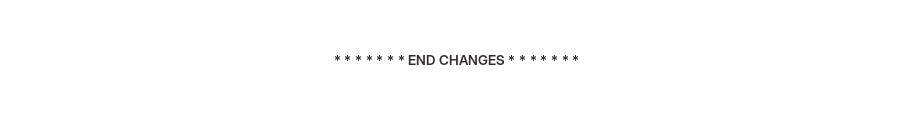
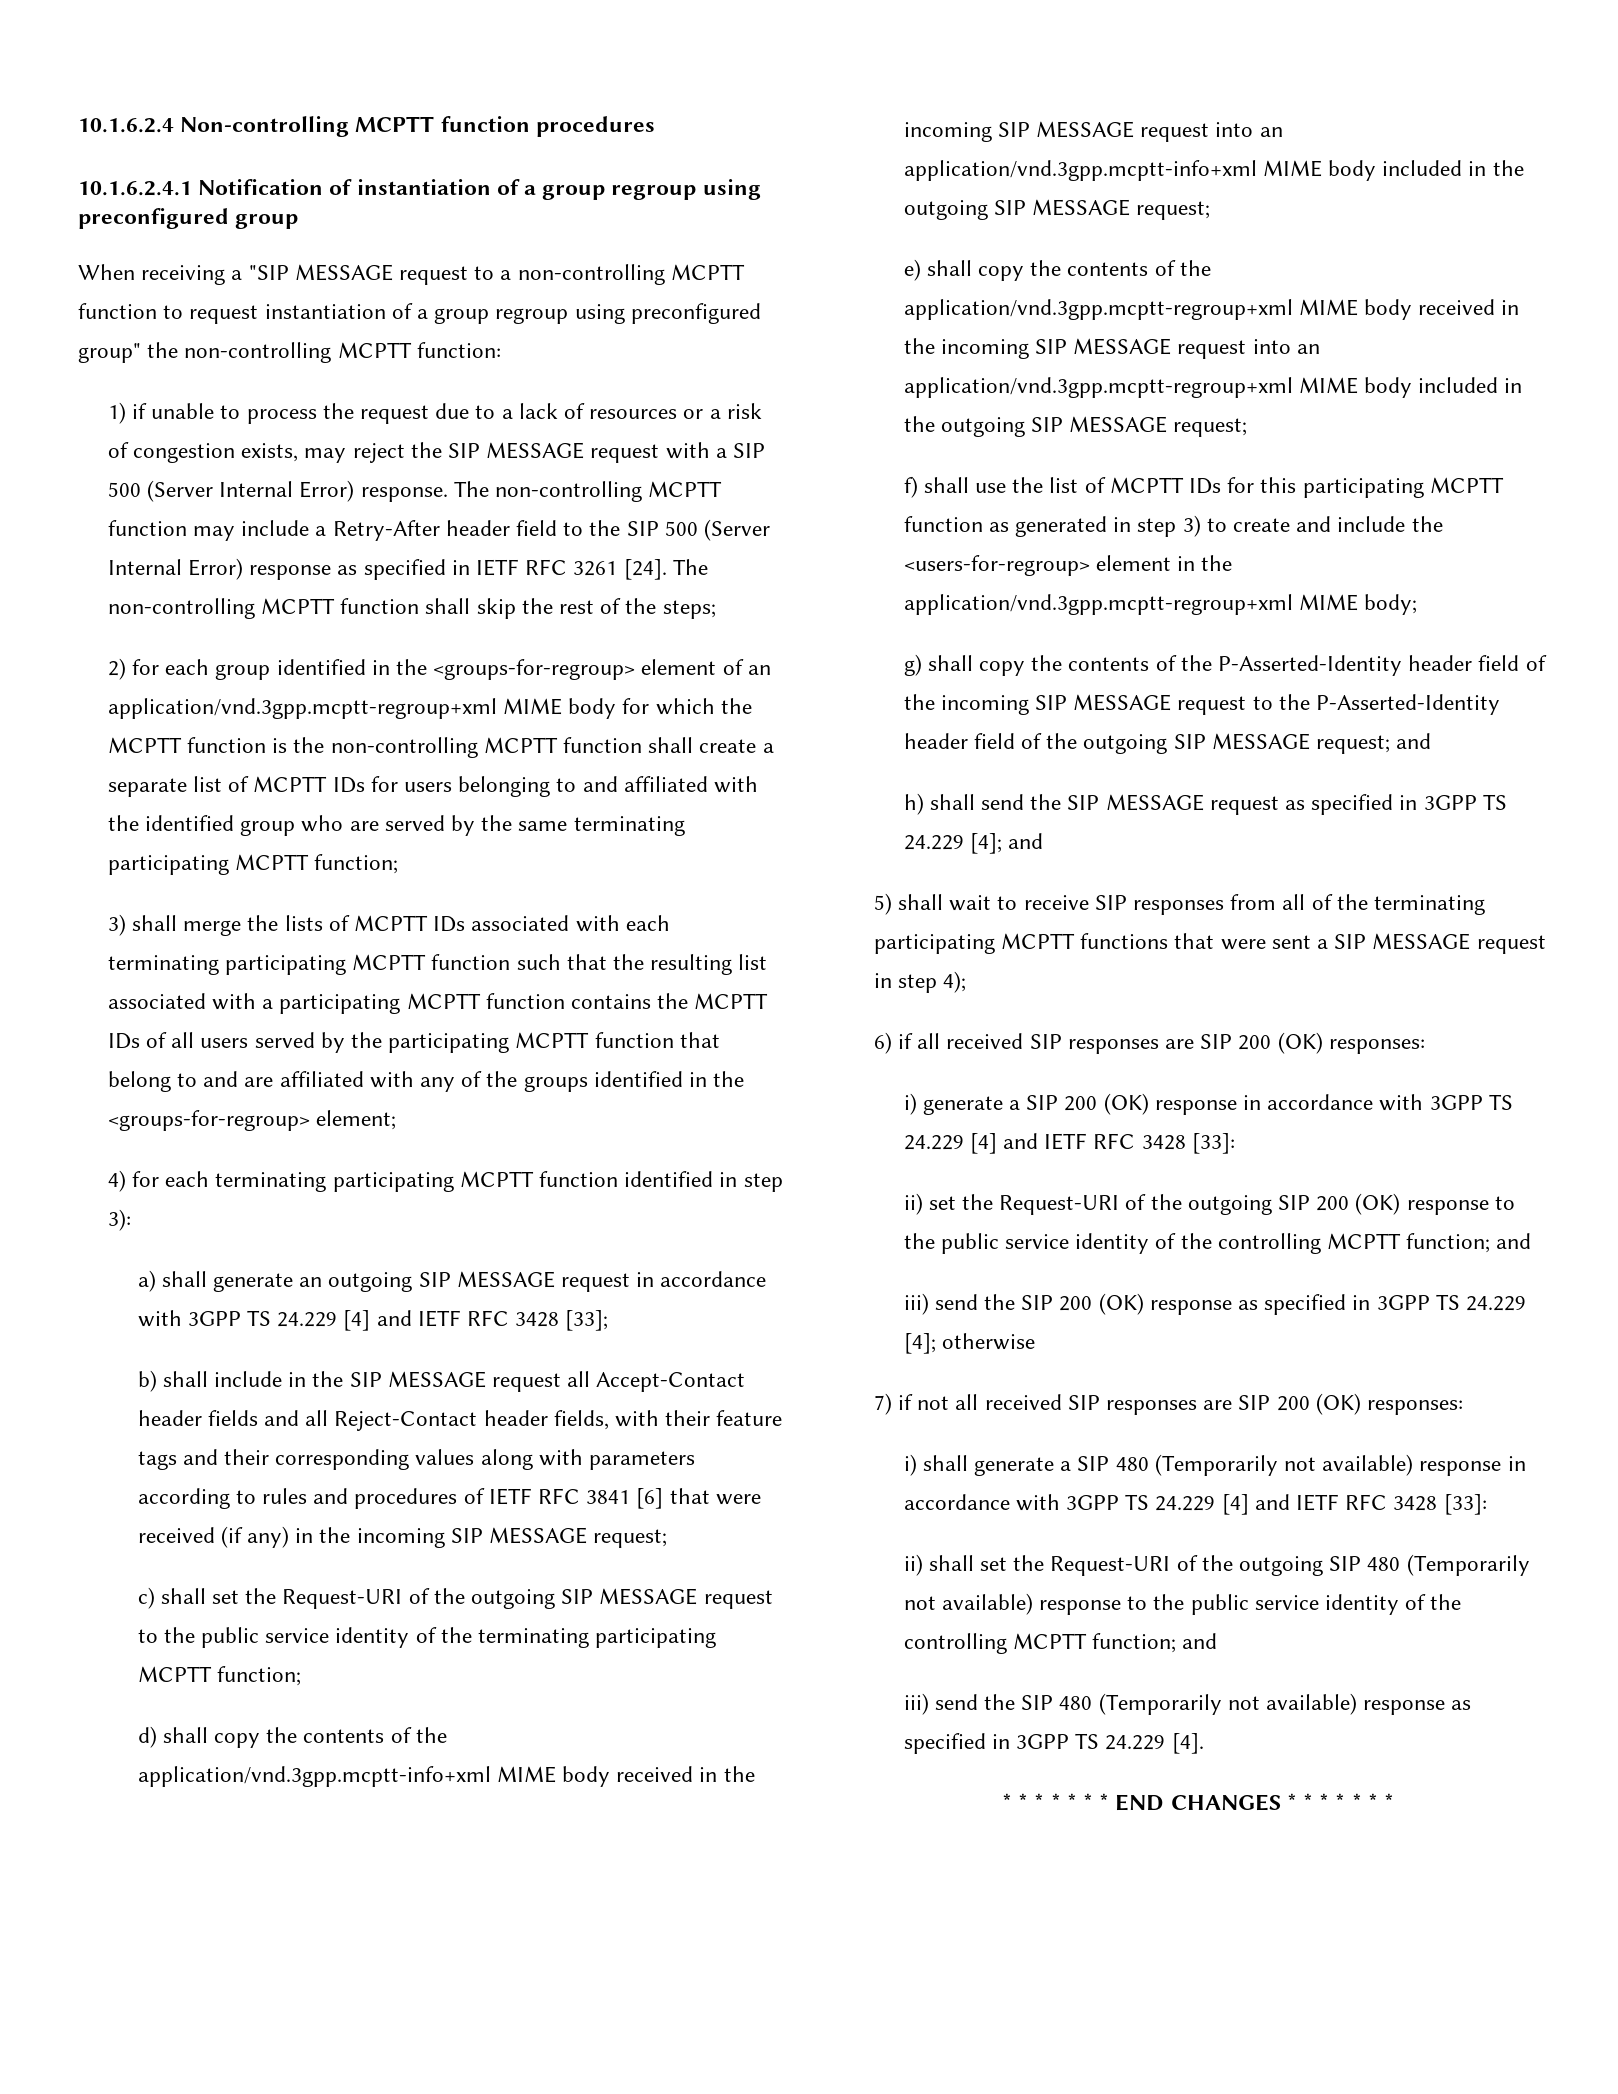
+ 10.1.6.2.4 Non-controlling MCPTT function procedures
+ 10.1.6.2.4.1 Notification of instantiation of a group regroup using preconfigured group
+ When receiving a "SIP MESSAGE request to a non-controlling MCPTT function to request instantiation of a group regroup using preconfigured group" the non-controlling MCPTT function:
+ 1) if unable to process the request due to a lack of resources or a risk of congestion exists, may reject the SIP MESSAGE request with a SIP 500 (Server Internal Error) response. The non-controlling MCPTT function may include a Retry-After header field to the SIP 500 (Server Internal Error) response as specified in IETF RFC 3261 [24]. The non-controlling MCPTT function shall skip the rest of the steps;
+ 2) for each group identified in the <groups-for-regroup> element of an application/vnd.3gpp.mcptt-regroup+xml MIME body for which the MCPTT function is the non-controlling MCPTT function shall create a separate list of MCPTT IDs for users belonging to and affiliated with the identified group who are served by the same terminating participating MCPTT function;
+ 3) shall merge the lists of MCPTT IDs associated with each terminating participating MCPTT function such that the resulting list associated with a participating MCPTT function contains the MCPTT IDs of all users served by the participating MCPTT function that belong to and are affiliated with any of the groups identified in the <groups-for-regroup> element;
+ 4) for each terminating participating MCPTT function identified in step 3):
+ a) shall generate an outgoing SIP MESSAGE request in accordance with 3GPP TS 24.229 [4] and IETF RFC 3428 [33];
+ b) shall include in the SIP MESSAGE request all Accept-Contact header fields and all Reject-Contact header fields, with their feature tags and their corresponding values along with parameters according to rules and procedures of IETF RFC 3841 [6] that were received (if any) in the incoming SIP MESSAGE request;
+ c) shall set the Request-URI of the outgoing SIP MESSAGE request to the public service identity of the terminating participating MCPTT function;
+ d) shall copy the contents of the application/vnd.3gpp.mcptt-info+xml MIME body received in the incoming SIP MESSAGE request into an application/vnd.3gpp.mcptt-info+xml MIME body included in the outgoing SIP MESSAGE request;
+ e) shall copy the contents of the application/vnd.3gpp.mcptt-regroup+xml MIME body received in the incoming SIP MESSAGE request into an application/vnd.3gpp.mcptt-regroup+xml MIME body included in the outgoing SIP MESSAGE request;
+ f) shall use the list of MCPTT IDs for this participating MCPTT function as generated in step 3) to create and include the <users-for-regroup> element in the application/vnd.3gpp.mcptt-regroup+xml MIME body;
+ g) shall copy the contents of the P-Asserted-Identity header field of the incoming SIP MESSAGE request to the P-Asserted-Identity header field of the outgoing SIP MESSAGE request; and
+ h) shall send the SIP MESSAGE request as specified in 3GPP TS 24.229 [4]; and
+ 5) shall wait to receive SIP responses from all of the terminating participating MCPTT functions that were sent a SIP MESSAGE request in step 4);
+ 6) if all received SIP responses are SIP 200 (OK) responses:
+ i) generate a SIP 200 (OK) response in accordance with 3GPP TS 24.229 [4] and IETF RFC 3428 [33]:
+ ii) set the Request-URI of the outgoing SIP 200 (OK) response to the public service identity of the controlling MCPTT function; and
+ iii) send the SIP 200 (OK) response as specified in 3GPP TS 24.229 [4]; otherwise
+ 7) if not all received SIP responses are SIP 200 (OK) responses:
+ i) shall generate a SIP 480 (Temporarily not available) response in accordance with 3GPP TS 24.229 [4] and IETF RFC 3428 [33]:
+ ii) shall set the Request-URI of the outgoing SIP 480 (Temporarily not available) response to the public service identity of the controlling MCPTT function; and
+ iii) send the SIP 480 (Temporarily not available) response as specified in 3GPP TS 24.229 [4].

